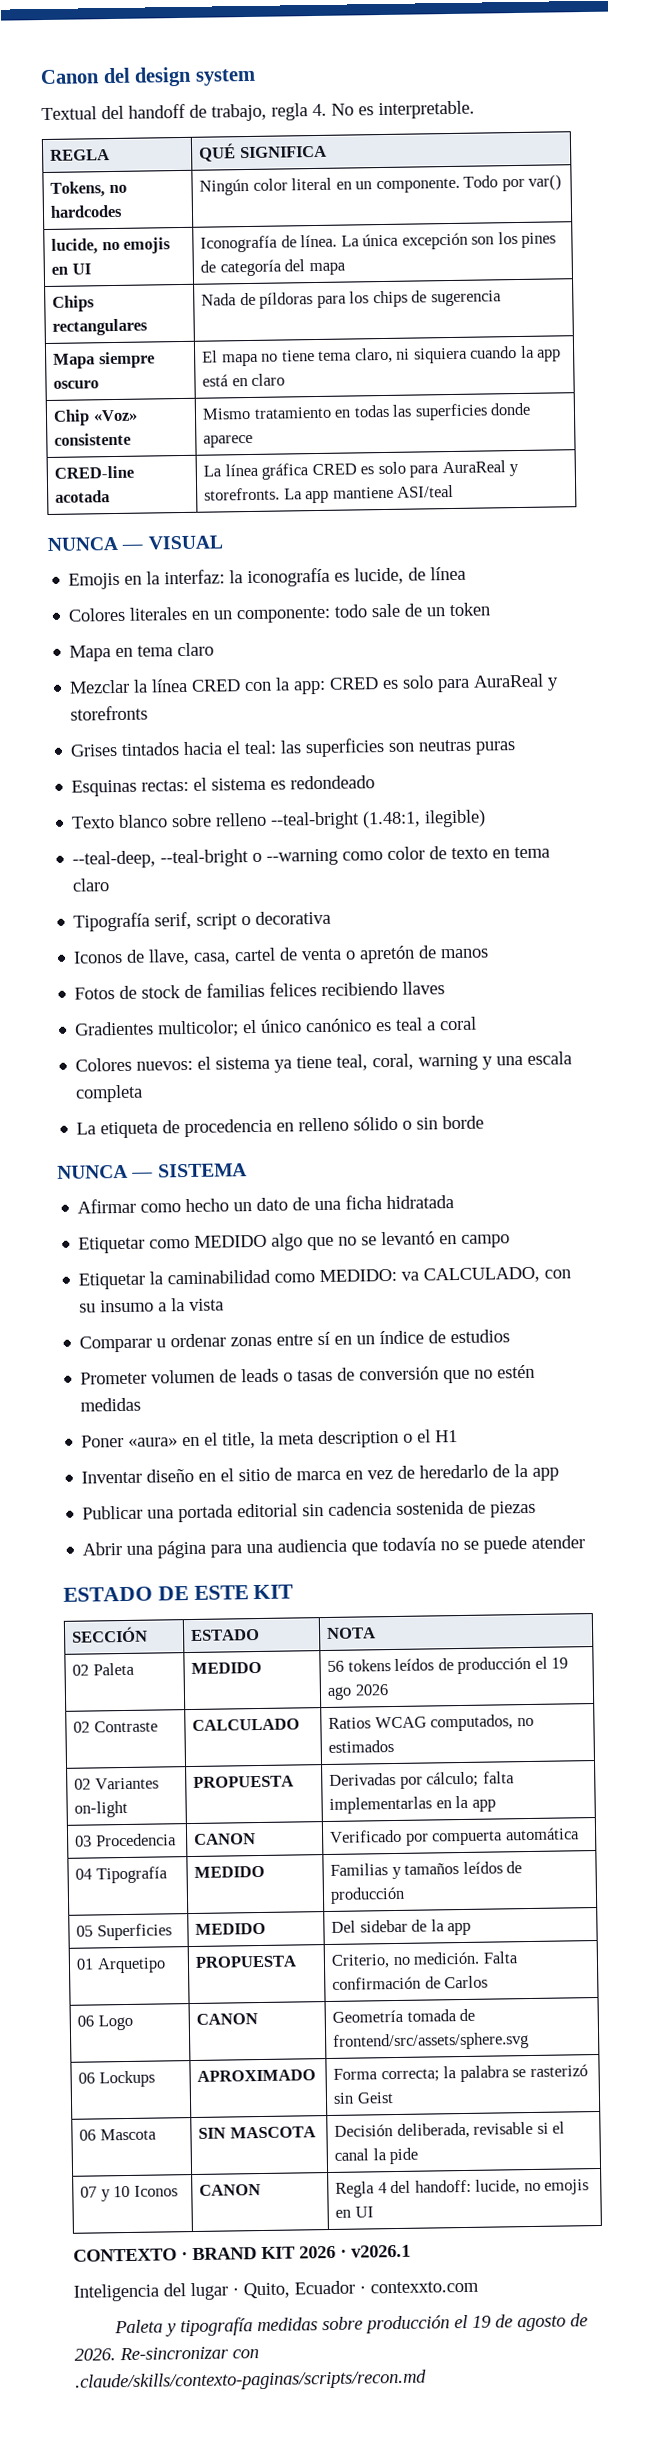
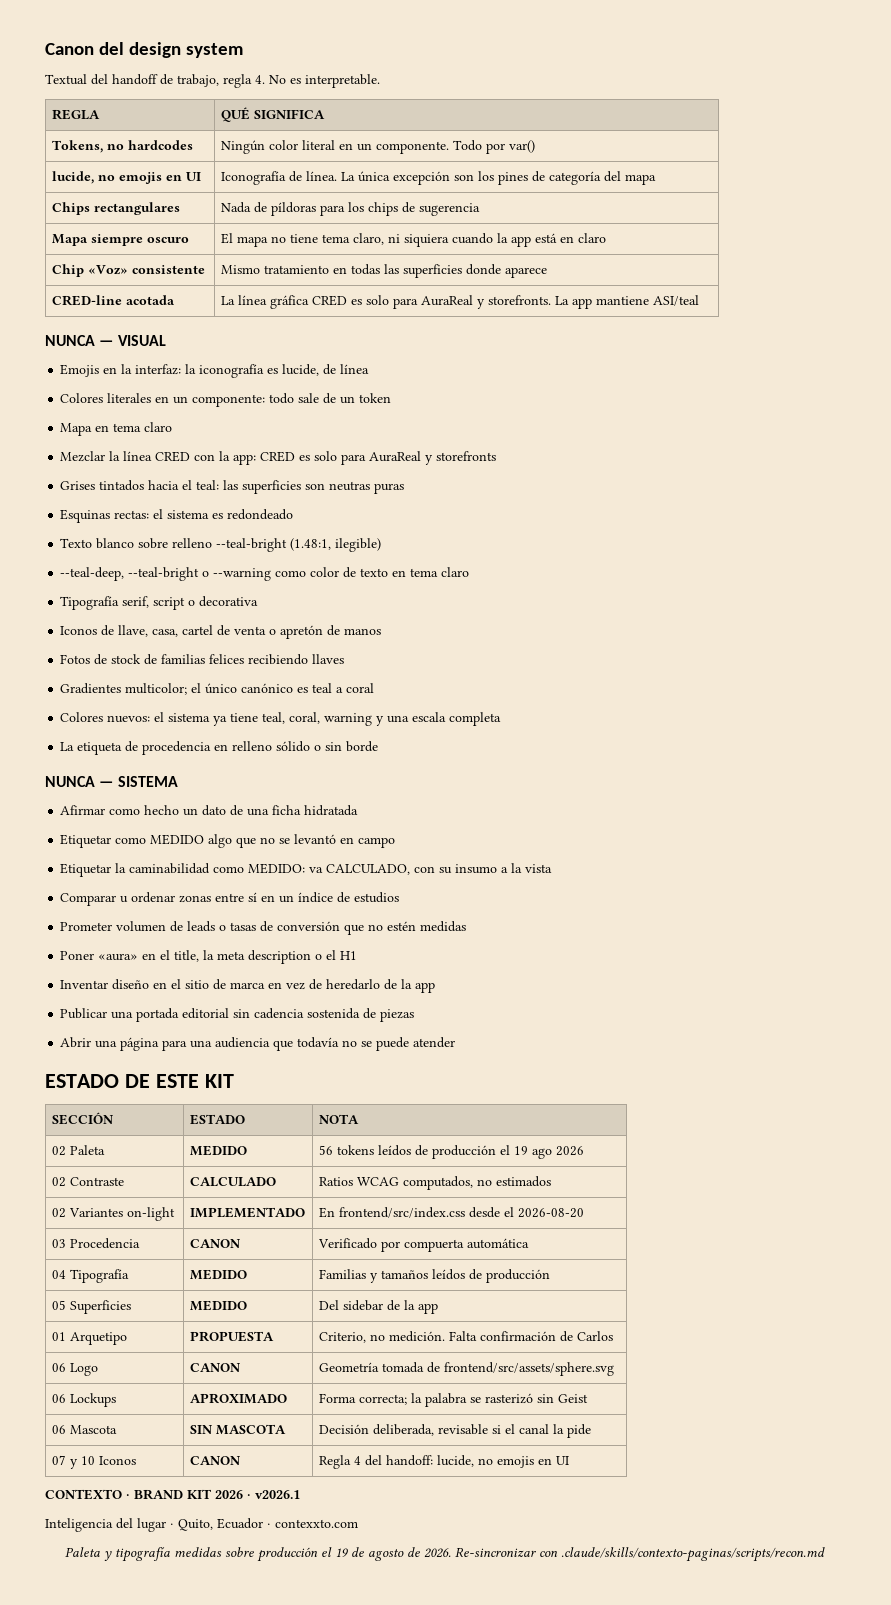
- 02 Variantes on-light | PROPUESTA | Derivadas por cálculo; falta implementarlas en la app
+ 02 Variantes on-light | IMPLEMENTADO | En frontend/src/index.css desde el 2026-08-20

